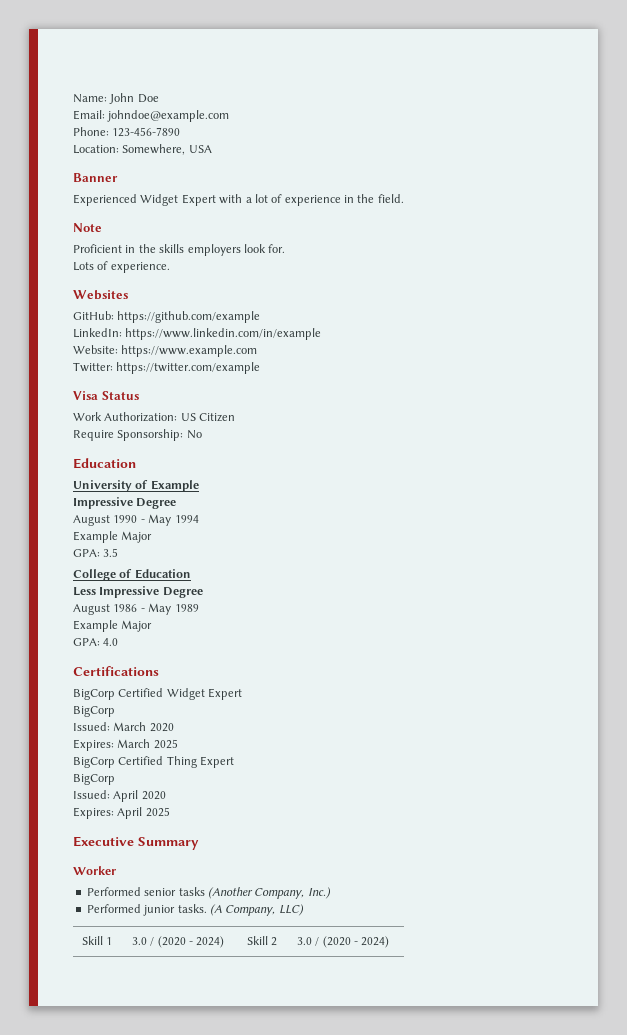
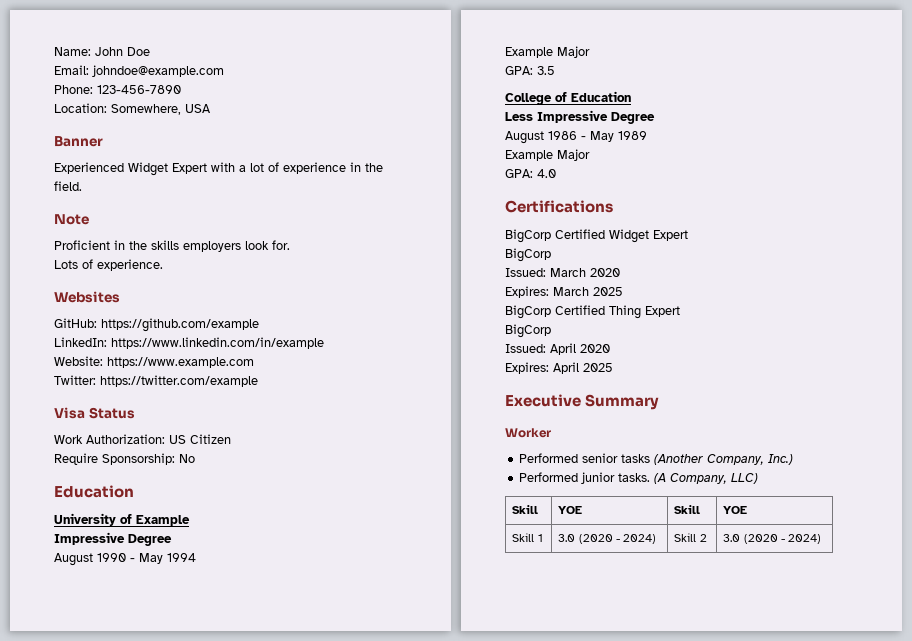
+ Skill | YOE | Skill | YOE
- Skill 1 | 3.0 / (2020 - 2024) | Skill 2 | 3.0 / (2020 - 2024)
+ Skill 1 | 3.0 (2020 - 2024) | Skill 2 | 3.0 (2020 - 2024)

